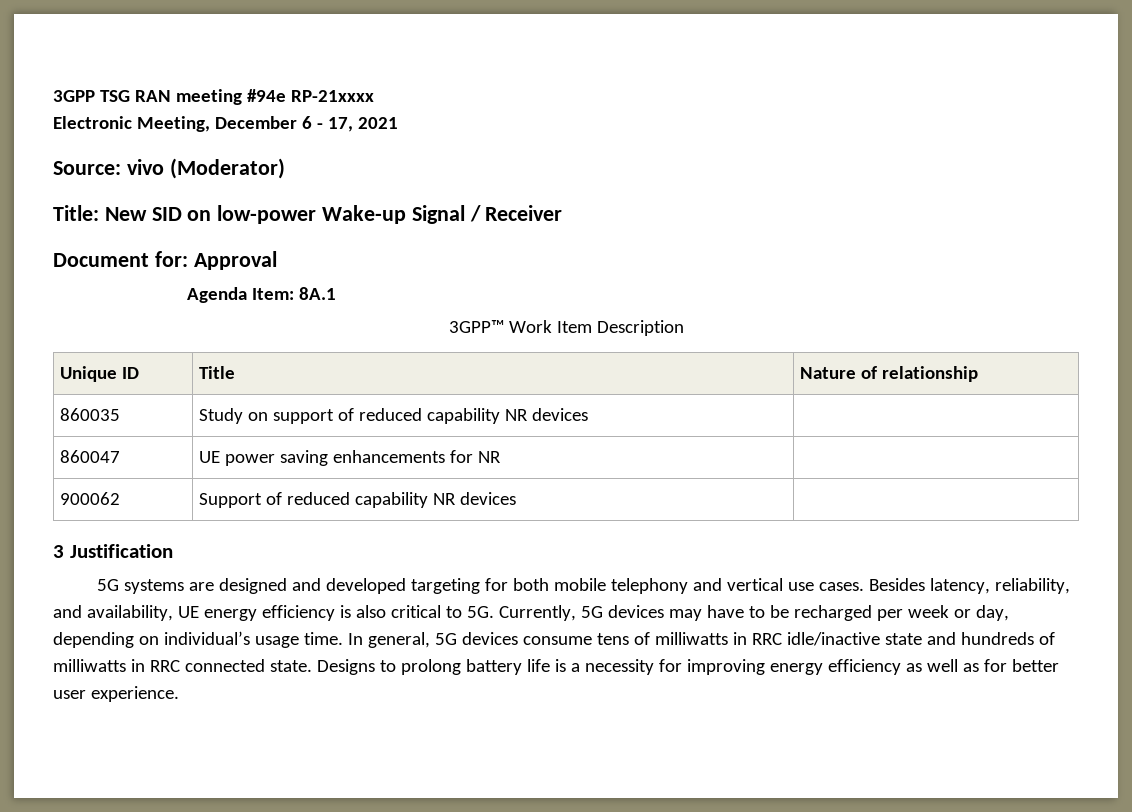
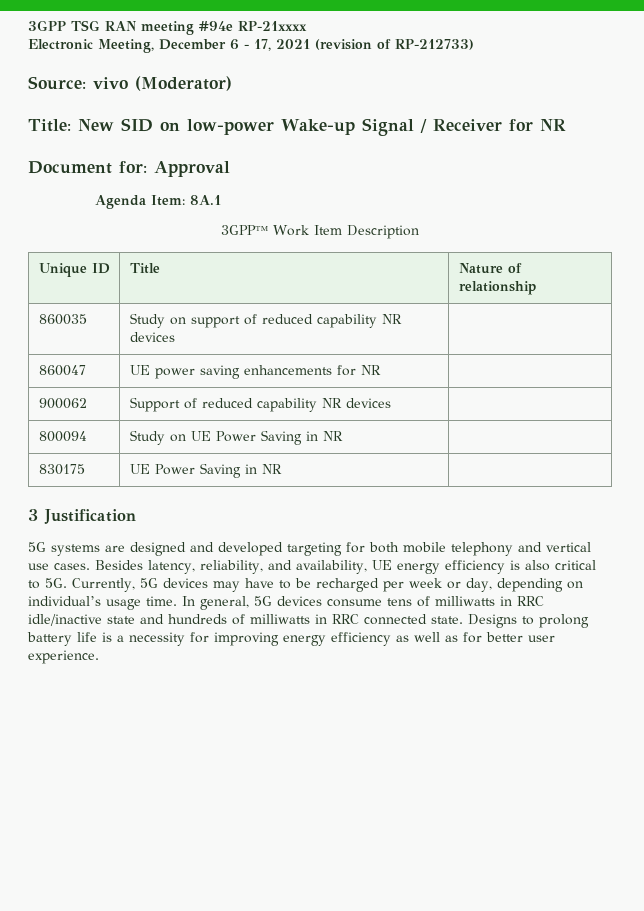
- Electronic Meeting, December 6 - 17, 2021
+ Electronic Meeting, December 6 - 17, 2021 (revision of RP-212733)
- Title: New SID on low-power Wake-up Signal / Receiver
+ Title: New SID on low-power Wake-up Signal / Receiver for NR
+ 800094 | Study on UE Power Saving in NR |
+ 830175 | UE Power Saving in NR |

